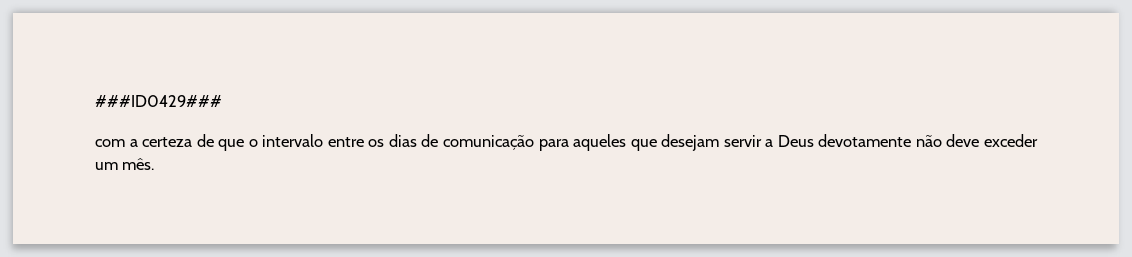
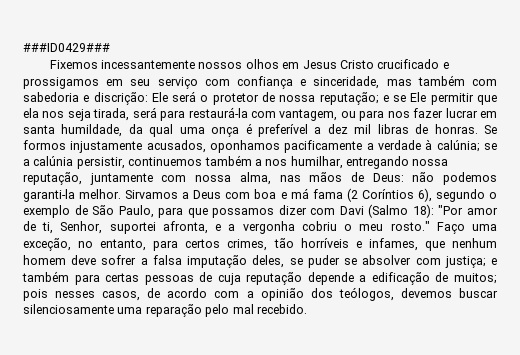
- com a certeza de que o intervalo entre os dias de comunicação para aqueles que desejam servir a Deus devotamente não deve exceder um mês.
+ Fixemos incessantemente nossos olhos em Jesus Cristo crucificado e prossigamos em seu serviço com confiança e sinceridade, mas também com sabedoria e discrição: Ele será o protetor de nossa reputação; e se Ele permitir que ela nos seja tirada, será para restaurá-la com vantagem, ou para nos fazer lucrar em santa humildade, da qual uma onça é preferível a dez mil libras de honras. Se formos injustamente acusados, oponhamos pacificamente a verdade à calúnia; se a calúnia persistir, continuemos também a nos humilhar, entregando nossa reputação, juntamente com nossa alma, nas mãos de Deus: não podemos garanti-la melhor. Sirvamos a Deus com boa e má fama (2 Coríntios 6), segundo o exemplo de São Paulo, para que possamos dizer com Davi (Salmo 18): "Por amor de ti, Senhor, suportei afronta, e a vergonha cobriu o meu rosto." Faço uma exceção, no entanto, para certos crimes, tão horríveis e infames, que nenhum homem deve sofrer a falsa imputação deles, se puder se absolver com justiça; e também para certas pessoas de cuja reputação depende a edificação de muitos; pois nesses casos, de acordo com a opinião dos teólogos, devemos buscar silenciosamente uma reparação pelo mal recebido.

